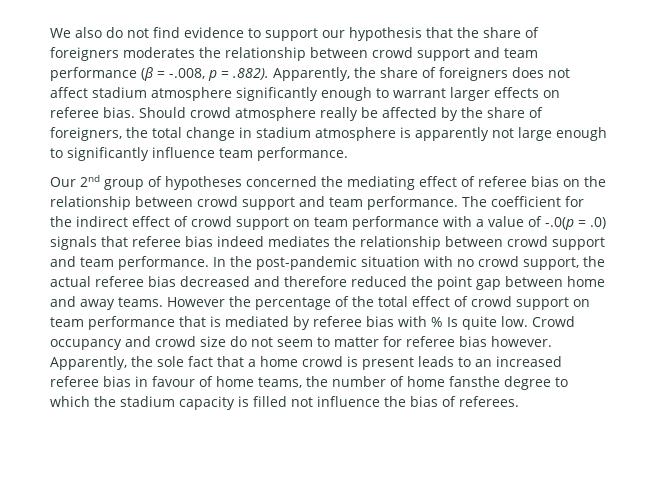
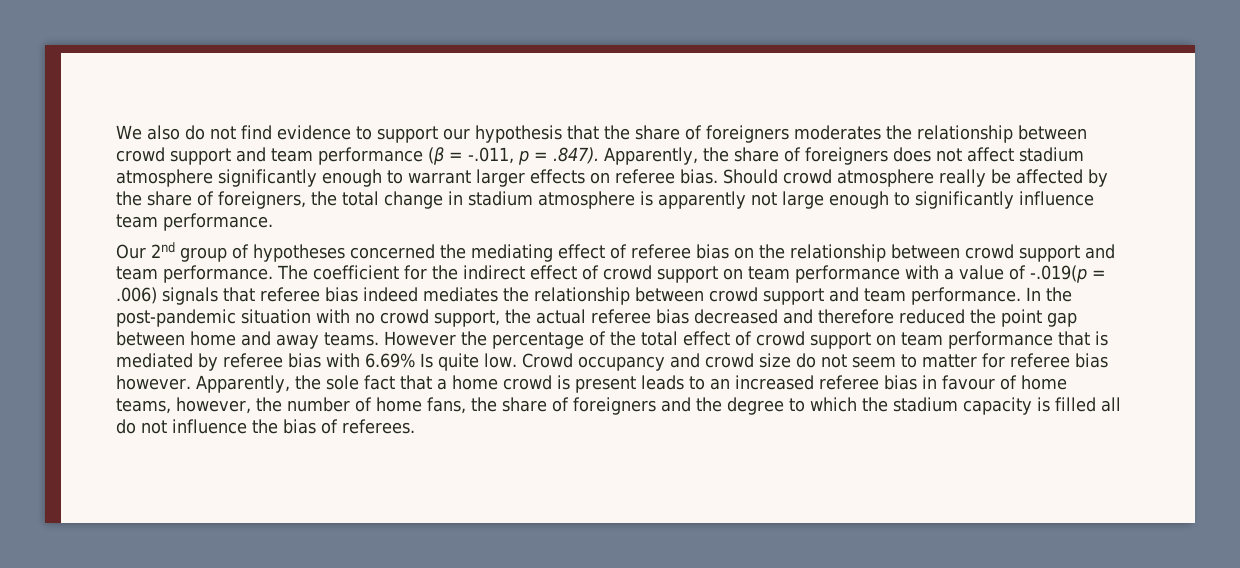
- We also do not find evidence to support our hypothesis that the share of foreigners moderates the relationship between crowd support and team performance (β = -.008, p = .882). Apparently, the share of foreigners does not affect stadium atmosphere significantly enough to warrant larger effects on referee bias.
+ We also do not find evidence to support our hypothesis that the share of foreigners moderates the relationship between crowd support and team performance (β = -.011, p = .847). Apparently, the share of foreigners does not affect stadium atmosphere significantly enough to warrant larger effects on referee bias.
- The coefficient for the indirect effect of crowd support on team performance with a value of -.0(p = .0) signals that referee bias indeed mediates the relationship between crowd support and team performance.
+ The coefficient for the indirect effect of crowd support on team performance with a value of -.019(p = .006) signals that referee bias indeed mediates the relationship between crowd support and team performance.
- However the percentage of the total effect of crowd support on team performance that is mediated by referee bias with % Is quite low.
+ However the percentage of the total effect of crowd support on team performance that is mediated by referee bias with 6.69% Is quite low.
- Apparently, the sole fact that a home crowd is present leads to an increased referee bias in favour of home teams, the number of home fansthe degree to which the stadium capacity is filled not influence the bias of referees.
+ Apparently, the sole fact that a home crowd is present leads to an increased referee bias in favour of home teams, however, the number of home fans, the share of foreigners and the degree to which the stadium capacity is filled all do not influence the bias of referees.

